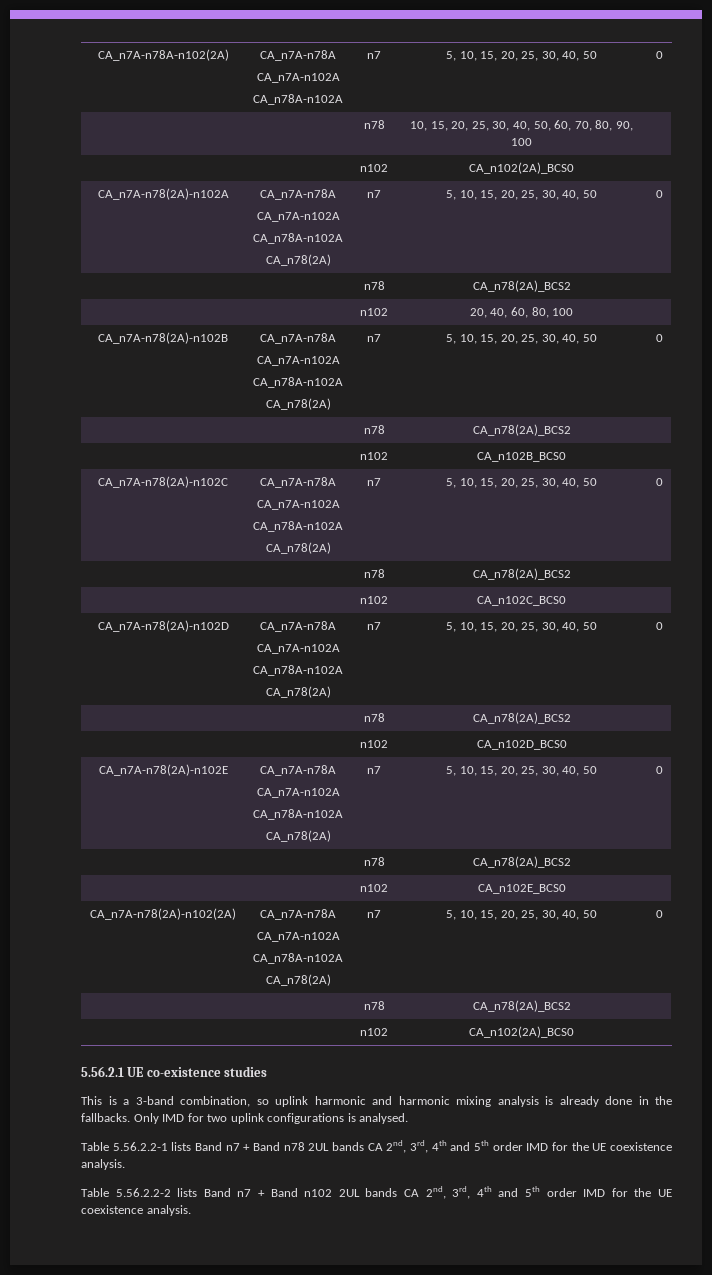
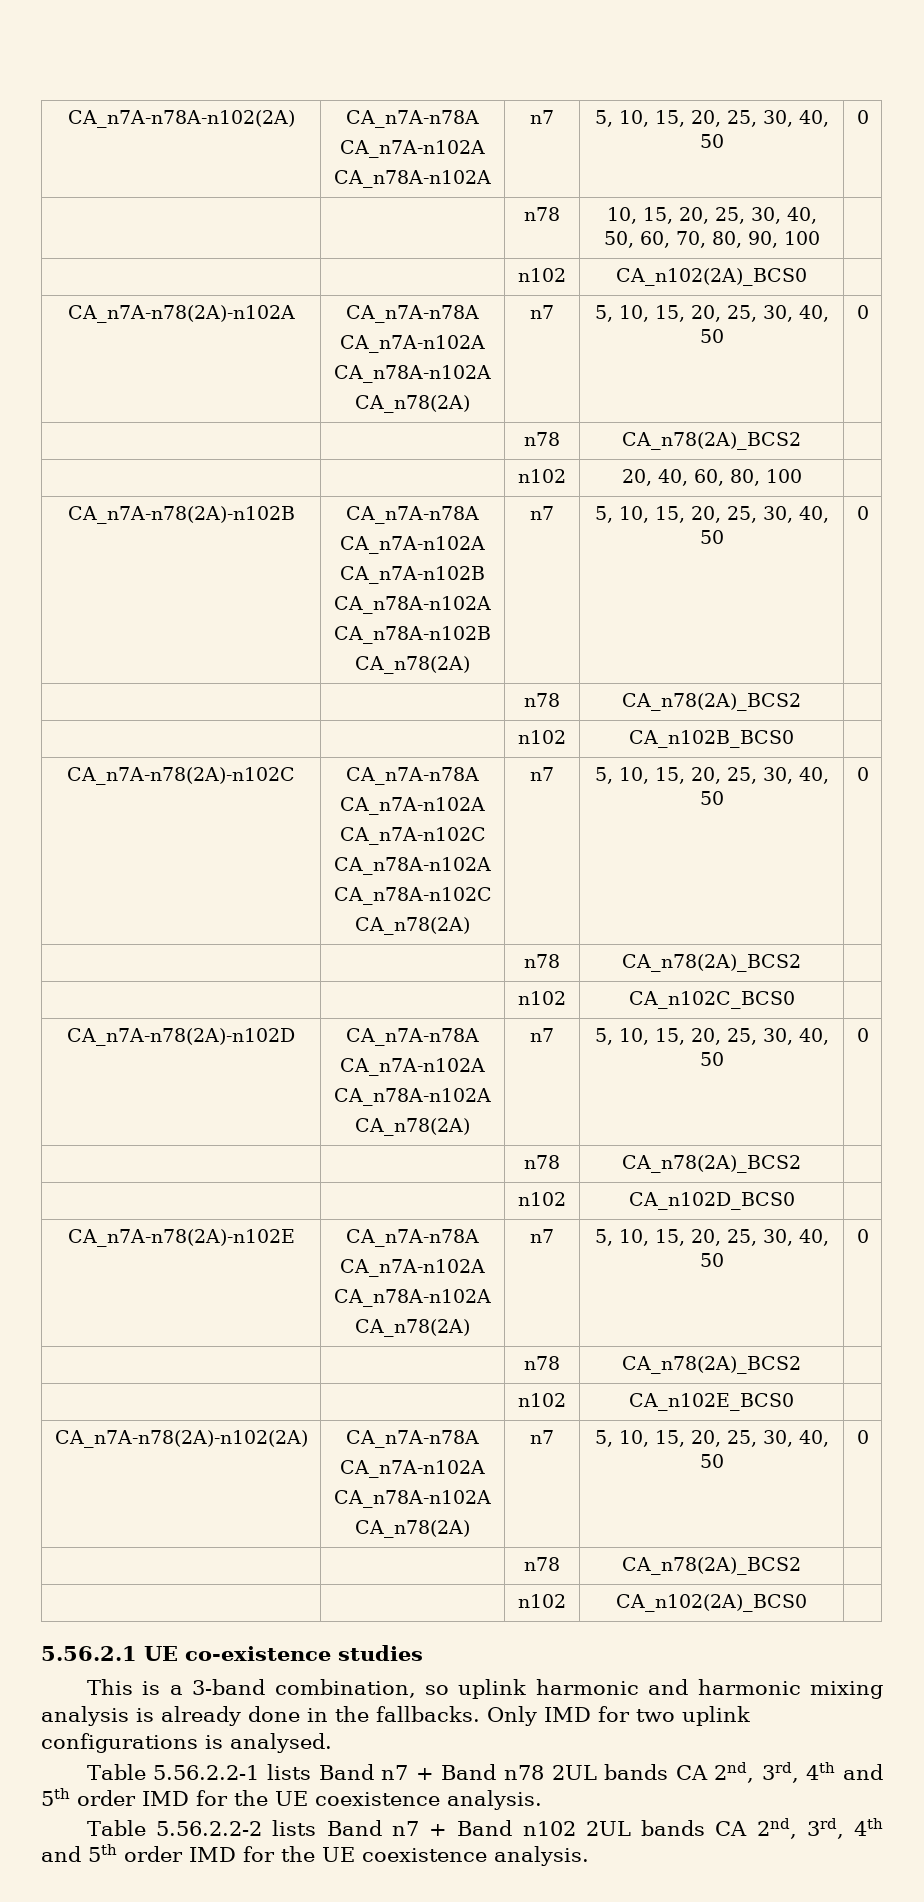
  CA_n7A-n78(2A)-n102B | CA_n7A-n78A
  CA_n7A-n102A
+ CA_n7A-n102B
  CA_n78A-n102A
+ CA_n78A-n102B
  CA_n7A-n78(2A)-n102C | CA_n7A-n78A
  CA_n7A-n102A
+ CA_n7A-n102C
  CA_n78A-n102A
+ CA_n78A-n102C

